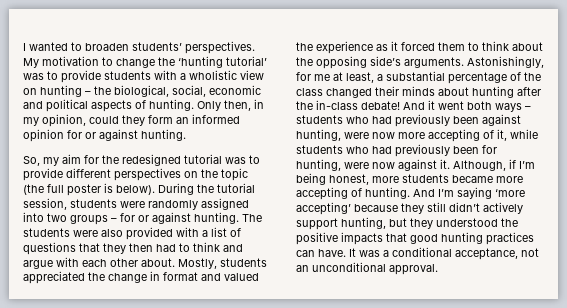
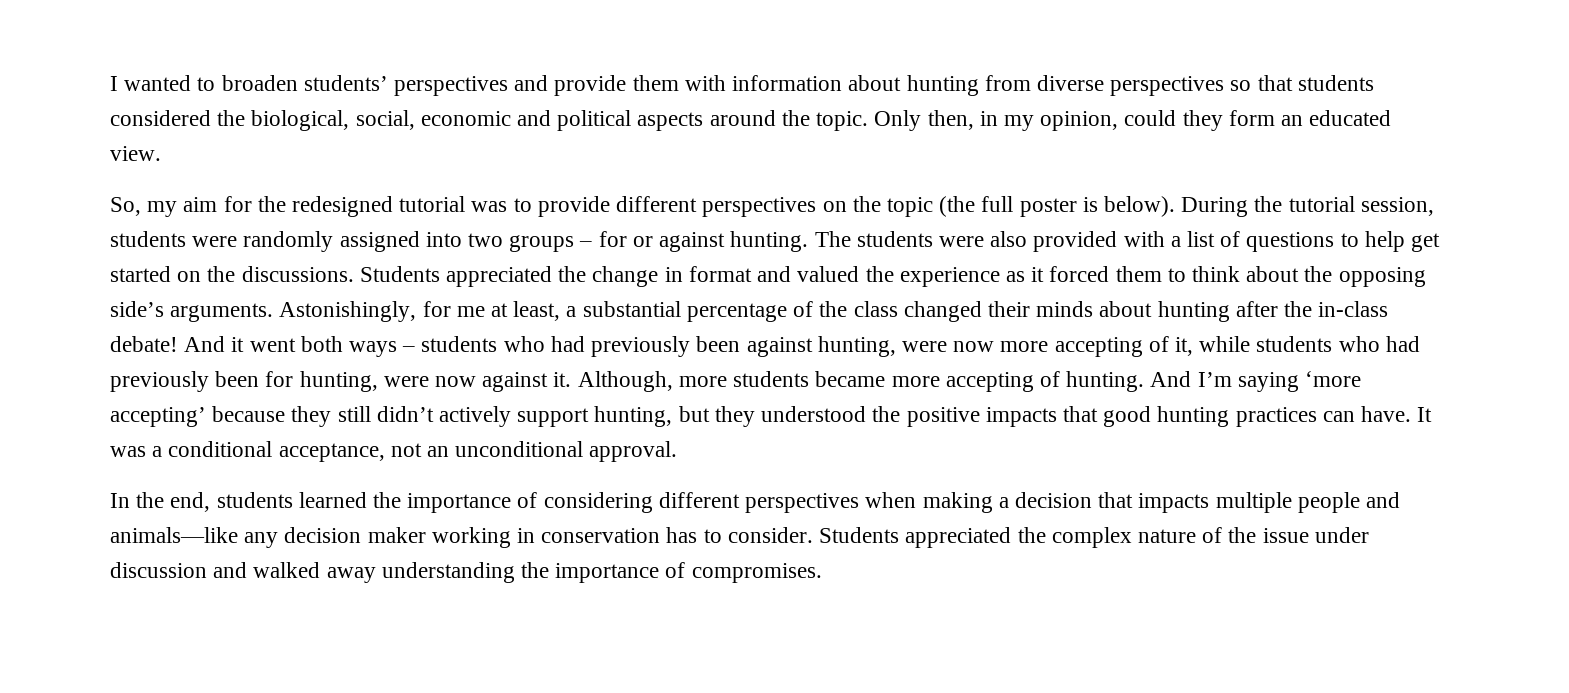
- I wanted to broaden students’ perspectives. My motivation to change the ‘hunting tutorial’ was to provide students with a wholistic view on hunting – the biological, social, economic and political aspects of hunting.
+ I wanted to broaden students’ perspectives and provide them with information about hunting from diverse perspectives so that students considered the biological, social, economic and political aspects around the topic.
- Only then, in my opinion, could they form an informed opinion for or against hunting.
+ Only then, in my opinion, could they form an educated view.
- The students were also provided with a list of questions that they then had to think and argue with each other about. Mostly, students appreciated the change in format and valued the experience as it forced them to think about the opposing side’s arguments.
+ The students were also provided with a list of questions to help get started on the discussions. Students appreciated the change in format and valued the experience as it forced them to think about the opposing side’s arguments.
- Although, if I’m being honest, more students became more accepting of hunting.
+ Although, more students became more accepting of hunting.
+ In the end, students learned the importance of considering different perspectives when making a decision that impacts multiple people and animals—like any decision maker working in conservation has to consider. Students appreciated the complex nature of the issue under discussion and walked away understanding the importance of compromises.

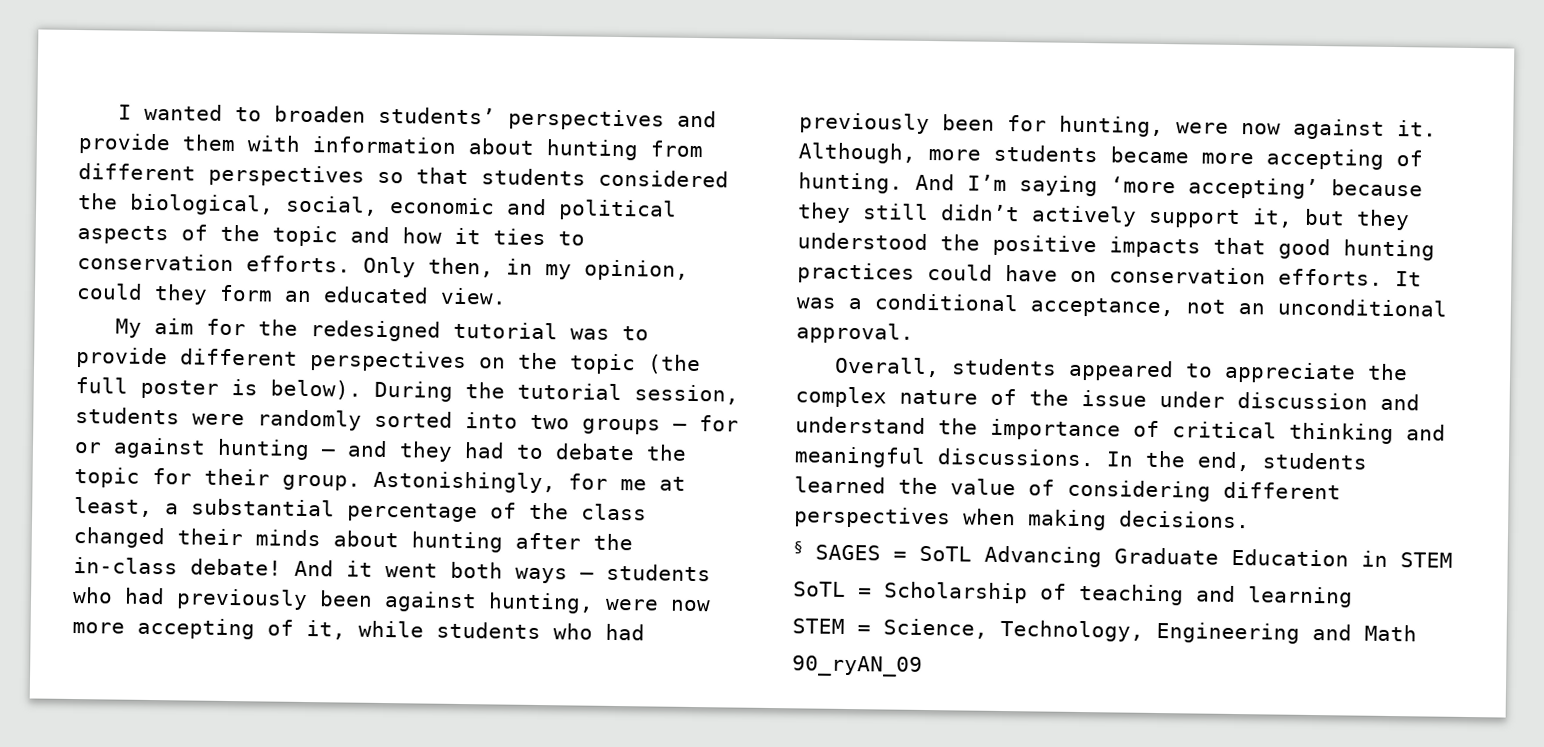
- I wanted to broaden students’ perspectives and provide them with information about hunting from diverse perspectives so that students considered the biological, social, economic and political aspects around the topic.
+ I wanted to broaden students’ perspectives and provide them with information about hunting from different perspectives so that students considered the biological, social, economic and political aspects of the topic and how it ties to conservation efforts.
- So, my aim for the redesigned tutorial was to provide different perspectives on the topic (the full poster is below).
+ My aim for the redesigned tutorial was to provide different perspectives on the topic (the full poster is below).
- During the tutorial session, students were randomly assigned into two groups – for or against hunting. The students were also provided with a list of questions to help get started on the discussions. Students appreciated the change in format and valued the experience as it forced them to think about the opposing side’s arguments.
+ During the tutorial session, students were randomly sorted into two groups – for or against hunting – and they had to debate the topic for their group.
- And I’m saying ‘more accepting’ because they still didn’t actively support hunting, but they understood the positive impacts that good hunting practices can have.
+ And I’m saying ‘more accepting’ because they still didn’t actively support it, but they understood the positive impacts that good hunting practices could have on conservation efforts.
- In the end, students learned the importance of considering different perspectives when making a decision that impacts multiple people and animals—like any decision maker working in conservation has to consider. Students appreciated the complex nature of the issue under discussion and walked away understanding the importance of compromises.
+ Overall, students appeared to appreciate the complex nature of the issue under discussion and understand the importance of critical thinking and meaningful discussions. In the end, students learned the value of considering different perspectives when making decisions.
+ § SAGES = SoTL Advancing Graduate Education in STEM
+ SoTL = Scholarship of teaching and learning
+ STEM = Science, Technology, Engineering and Math
+ 90_ryAN_09

